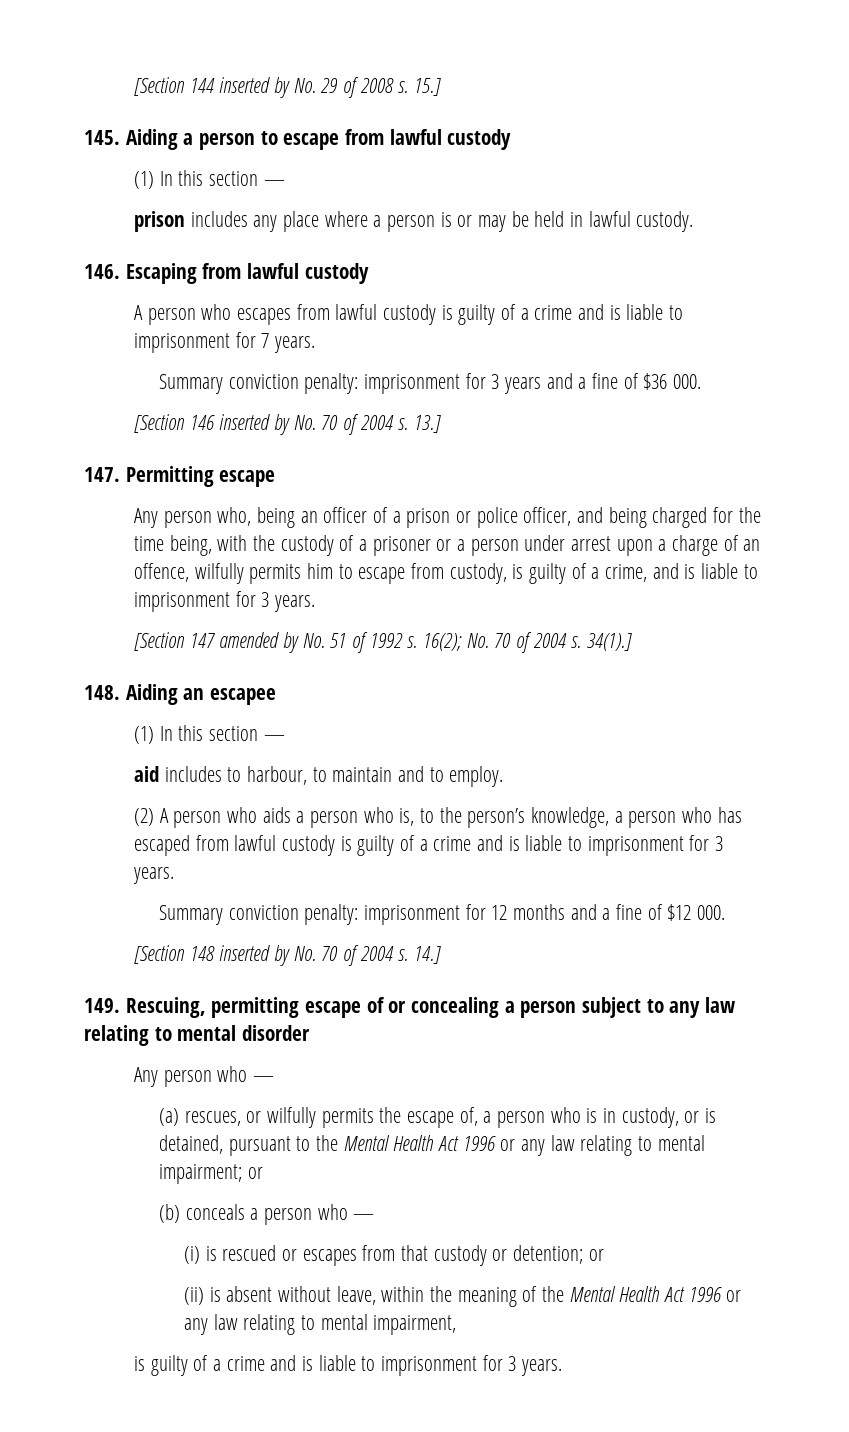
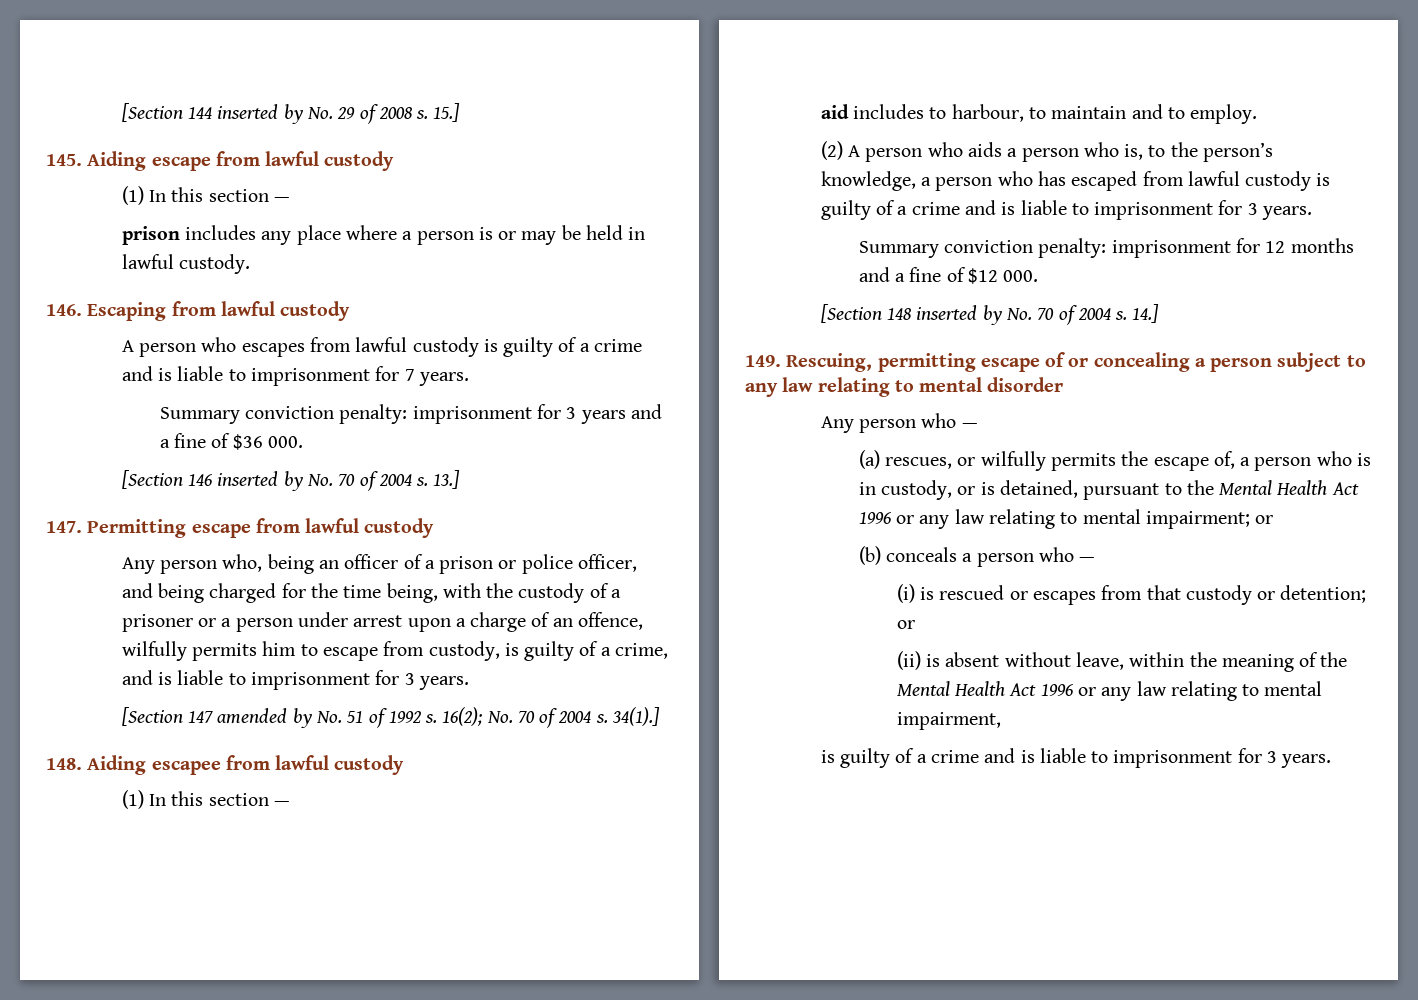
- 145. Aiding a person to escape from lawful custody
+ 145. Aiding escape from lawful custody
- 147. Permitting escape
+ 147. Permitting escape from lawful custody
- 148. Aiding an escapee
+ 148. Aiding escapee from lawful custody

